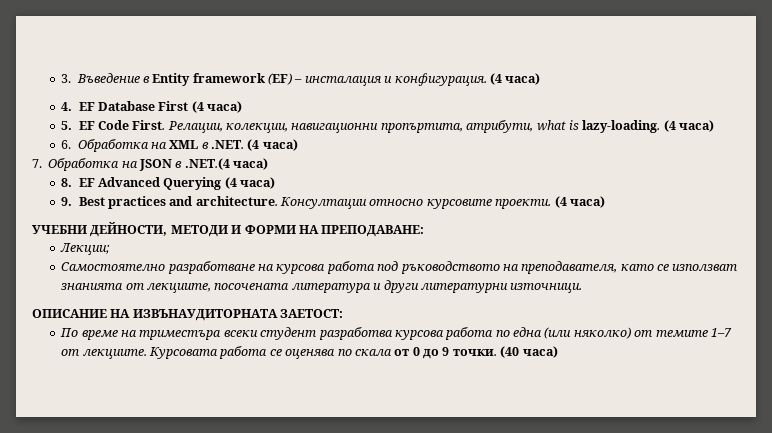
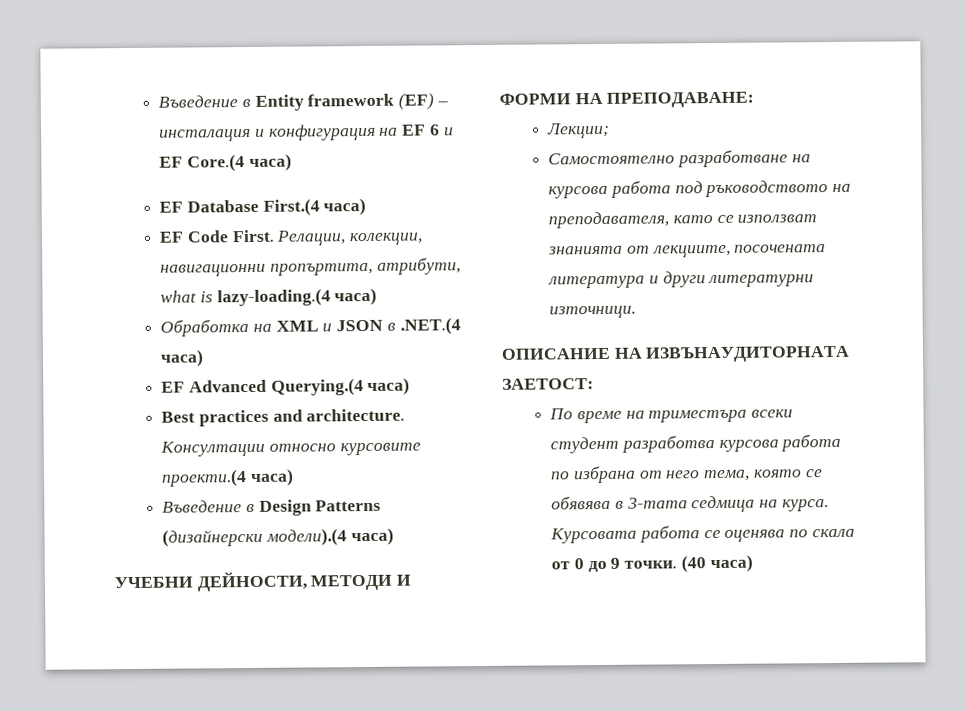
- 3. Въведение в Entity framework (EF) – инсталация и конфигурация. (4 часа)
- 4. EF Database First (4 часа)
- 5. EF Code First.
+ Въведение в Entity framework (EF) – инсталация и конфигурация на EF 6 и EF Core.(4 часа)
+ EF Database First.(4 часа)
+ EF Code First.
- Релации, колекции, навигационни пропъртита, атрибути, what is lazy-loading. (4 часа)
- 6. Обработка на XML в .NET. (4 часа)
- 7. Обработка на JSON в .NET.(4 часа)
+ Релации, колекции, навигационни пропъртита, атрибути, what is lazy-loading.(4 часа)
+ Обработка на XML и JSON в .NET.(4 часа)
- 8. EF Advanced Querying (4 часа)
- 9. Best practices and architecture.
+ EF Advanced Querying.(4 часа)
+ Best practices and architecture.
- Консултации относно курсовите проекти. (4 часа)
+ Консултации относно курсовите проекти.(4 часа)
+ Въведение в Design Patterns (дизайнерски модели).(4 часа)
- По време на триместъра всеки студент разработва курсова работа по една (или няколко) от темите 1–7 от лекциите.
+ По време на триместъра всеки студент разработва курсова работа по избрана от него тема, която се обявява в 3-тата седмица на курса.

